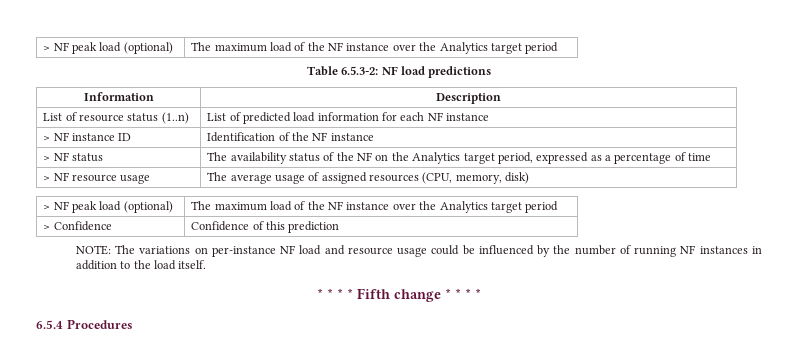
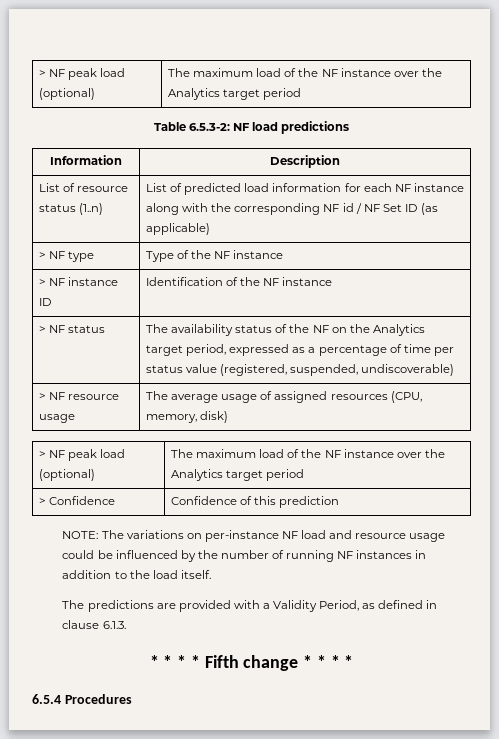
- List of resource status (1..n) | List of predicted load information for each NF instance
+ List of resource status (1..n) | List of predicted load information for each NF instance along with the corresponding NF id / NF Set ID (as applicable)
+ > NF type | Type of the NF instance
- > NF status | The availability status of the NF on the Analytics target period, expressed as a percentage of time
+ > NF status | The availability status of the NF on the Analytics target period, expressed as a percentage of time per status value (registered, suspended, undiscoverable)
+ The predictions are provided with a Validity Period, as defined in clause 6.1.3.

